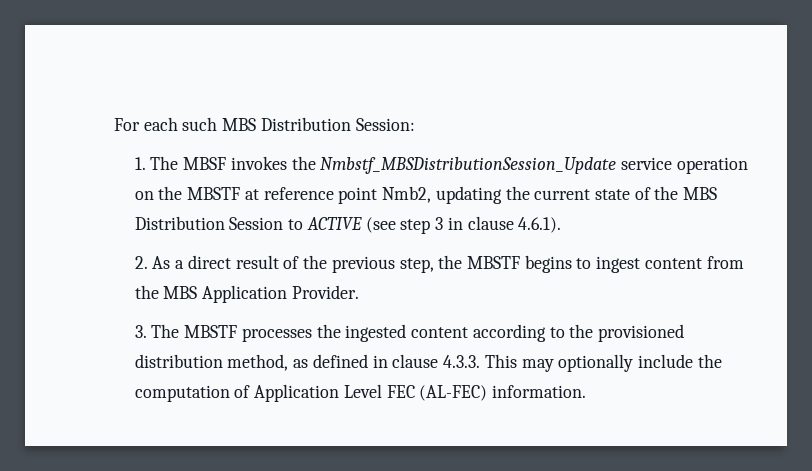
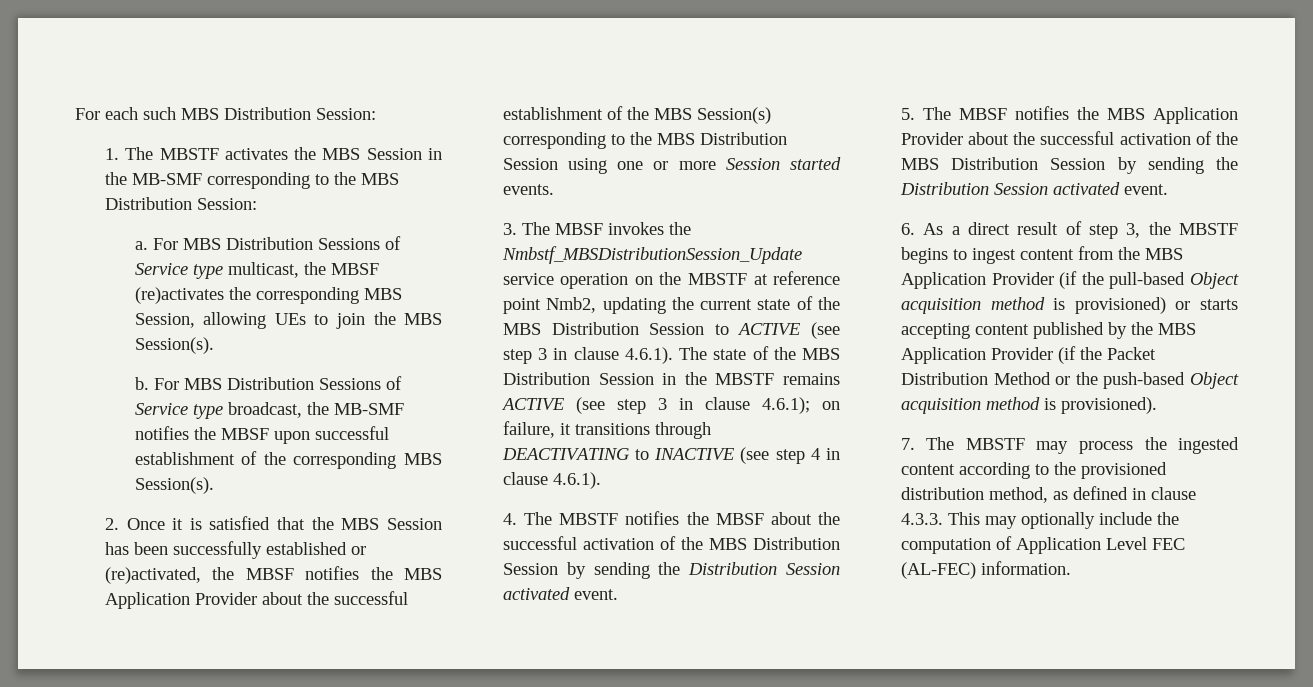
- 1. The MBSF invokes the Nmbstf_MBSDistributionSession_Update service operation on the MBSTF at reference point Nmb2, updating the current state of the MBS Distribution Session to ACTIVE (see step 3 in clause 4.6.1).
- 2. As a direct result of the previous step, the MBSTF begins to ingest content from the MBS Application Provider.
- 3. The MBSTF processes the ingested content according to the provisioned distribution method, as defined in clause 4.3.3. This may optionally include the computation of Application Level FEC (AL-FEC) information.
+ 1. The MBSTF activates the MBS Session in the MB-SMF corresponding to the MBS Distribution Session:
+ a. For MBS Distribution Sessions of Service type multicast, the MBSF (re)activates the corresponding MBS Session, allowing UEs to join the MBS Session(s).
+ b. For MBS Distribution Sessions of Service type broadcast, the MB-SMF notifies the MBSF upon successful establishment of the corresponding MBS Session(s).
+ 2. Once it is satisfied that the MBS Session has been successfully established or (re)activated, the MBSF notifies the MBS Application Provider about the successful establishment of the MBS Session(s) corresponding to the MBS Distribution Session using one or more Session started events.
+ 3. The MBSF invokes the Nmbstf_MBSDistributionSession_Update service operation on the MBSTF at reference point Nmb2, updating the current state of the MBS Distribution Session to ACTIVE (see step 3 in clause 4.6.1). The state of the MBS Distribution Session in the MBSTF remains ACTIVE (see step 3 in clause 4.6.1); on failure, it transitions through DEACTIVATING to INACTIVE (see step 4 in clause 4.6.1).
+ 4. The MBSTF notifies the MBSF about the successful activation of the MBS Distribution Session by sending the Distribution Session activated event.
+ 5. The MBSF notifies the MBS Application Provider about the successful activation of the MBS Distribution Session by sending the Distribution Session activated event.
+ 6. As a direct result of step 3, the MBSTF begins to ingest content from the MBS Application Provider (if the pull-based Object acquisition method is provisioned) or starts accepting content published by the MBS Application Provider (if the Packet Distribution Method or the push-based Object acquisition method is provisioned).
+ 7. The MBSTF may process the ingested content according to the provisioned distribution method, as defined in clause 4.3.3. This may optionally include the computation of Application Level FEC (AL-FEC) information.

